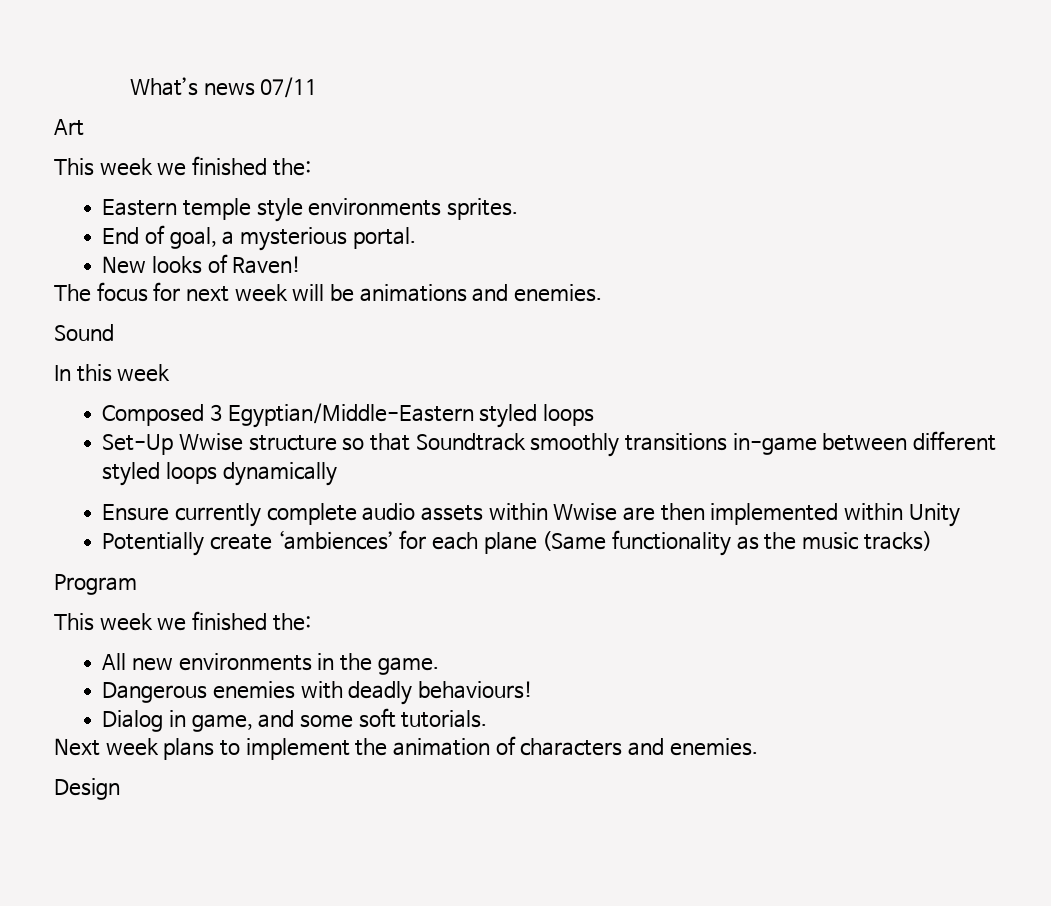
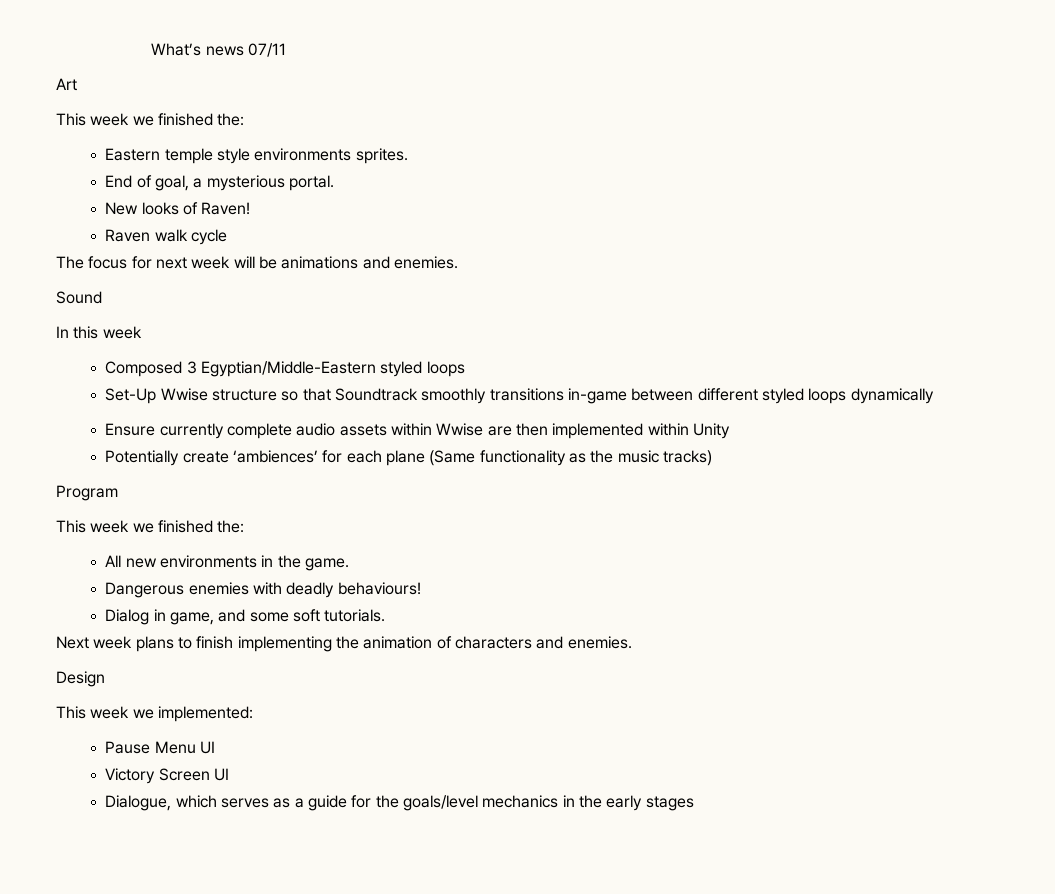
+ Raven walk cycle
- Next week plans to implement the animation of characters and enemies.
+ Next week plans to finish implementing the animation of characters and enemies.
+ This week we implemented:
+ Pause Menu UI
+ Victory Screen UI
+ Dialogue, which serves as a guide for the goals/level mechanics in the early stages

